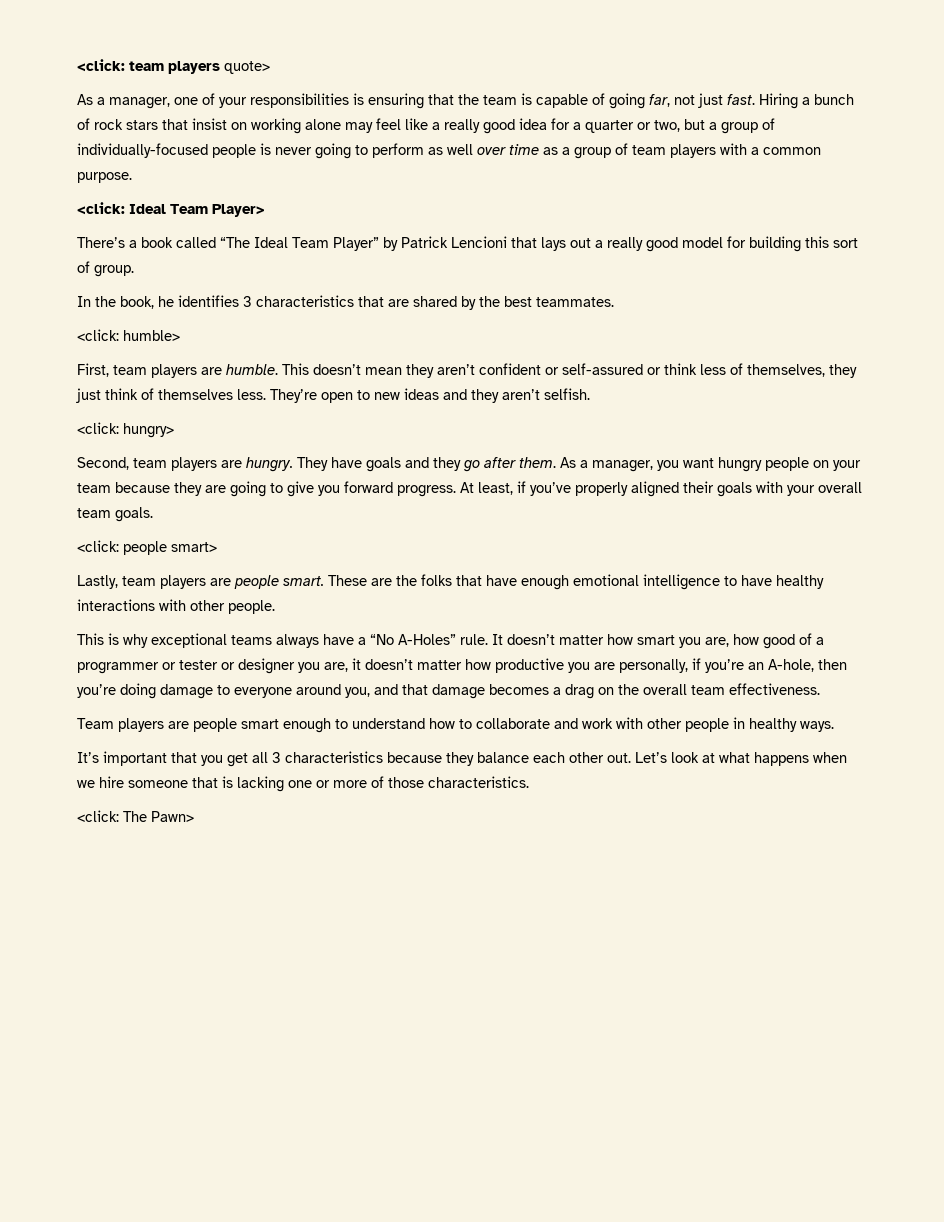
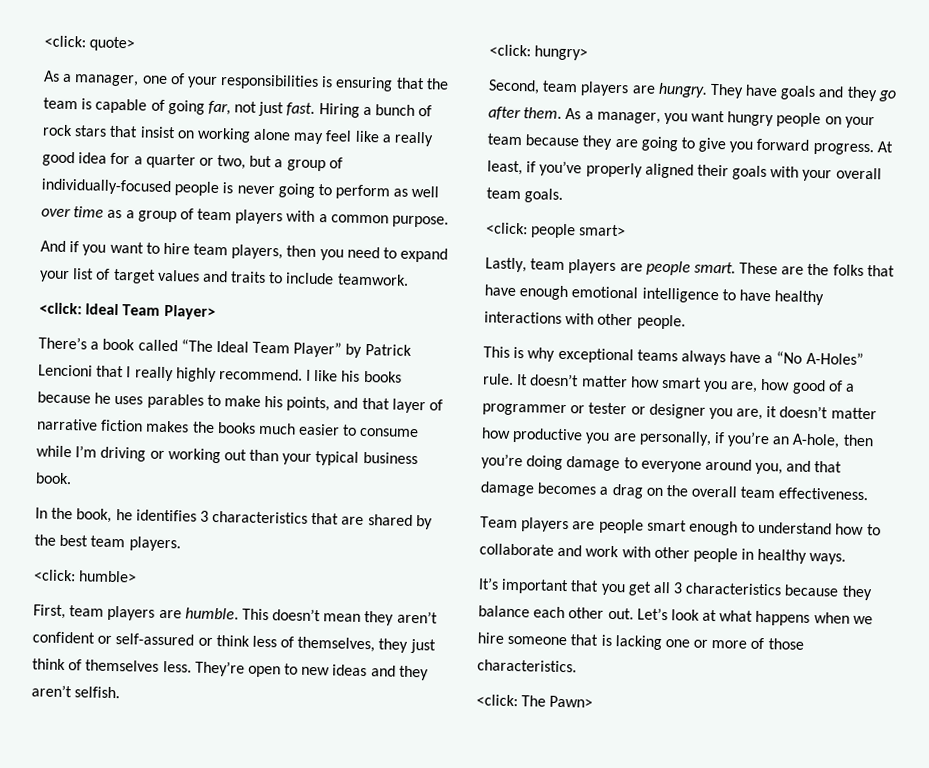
- <click: team players quote>
+ <click: quote>
+ And if you want to hire team players, then you need to expand your list of target values and traits to include teamwork.
- There’s a book called “The Ideal Team Player” by Patrick Lencioni that lays out a really good model for building this sort of group.
+ There’s a book called “The Ideal Team Player” by Patrick Lencioni that I really highly recommend. I like his books because he uses parables to make his points, and that layer of narrative fiction makes the books much easier to consume while I’m driving or working out than your typical business book.
- In the book, he identifies 3 characteristics that are shared by the best teammates.
+ In the book, he identifies 3 characteristics that are shared by the best team players.

